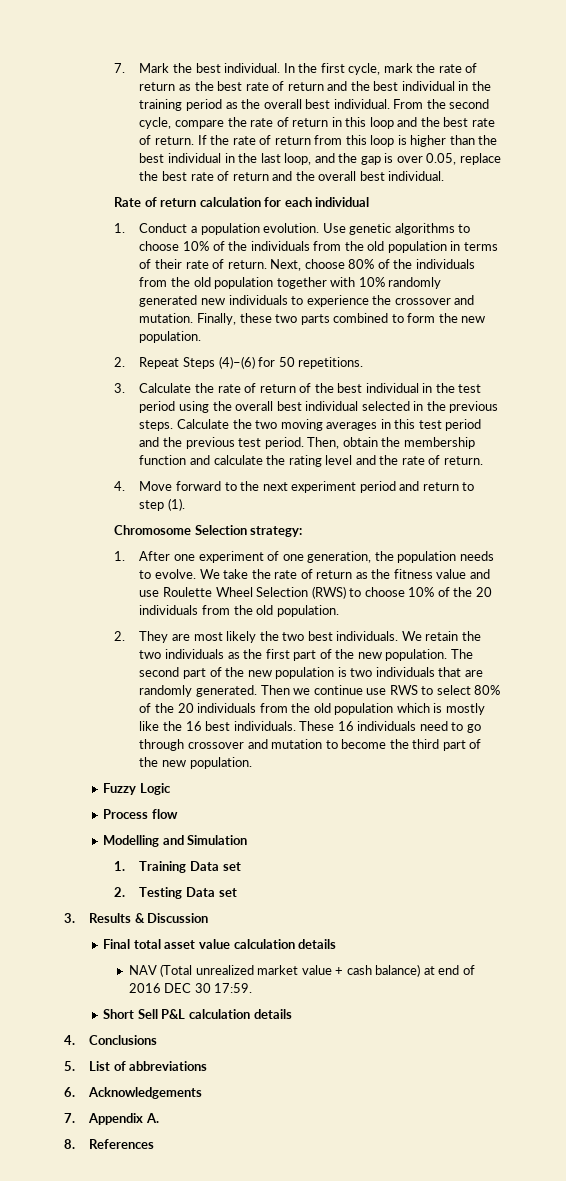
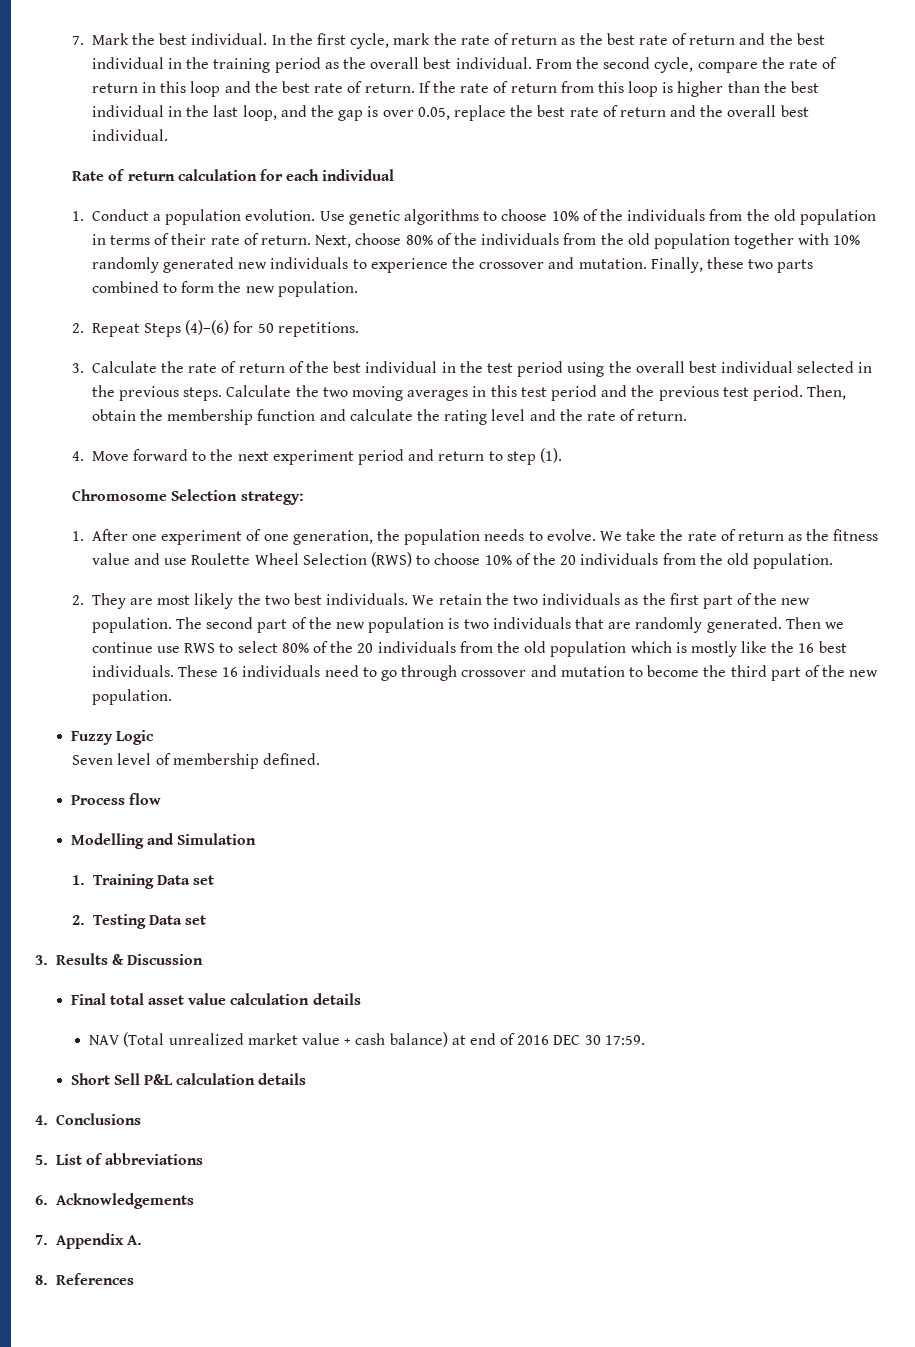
+ Seven level of membership defined.

